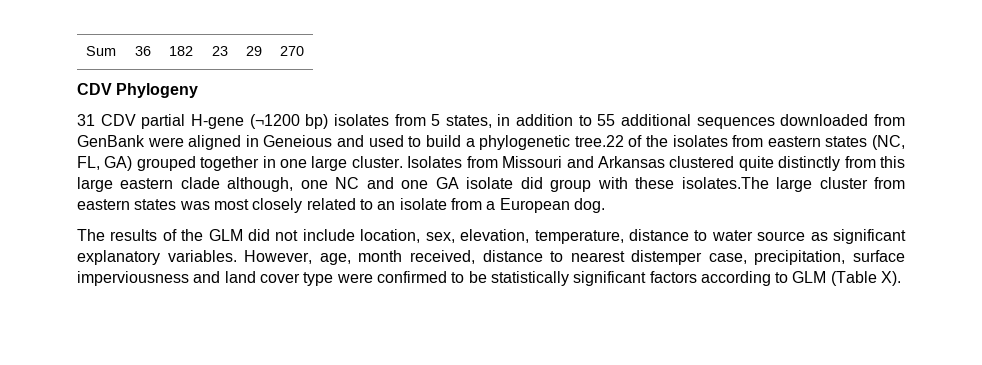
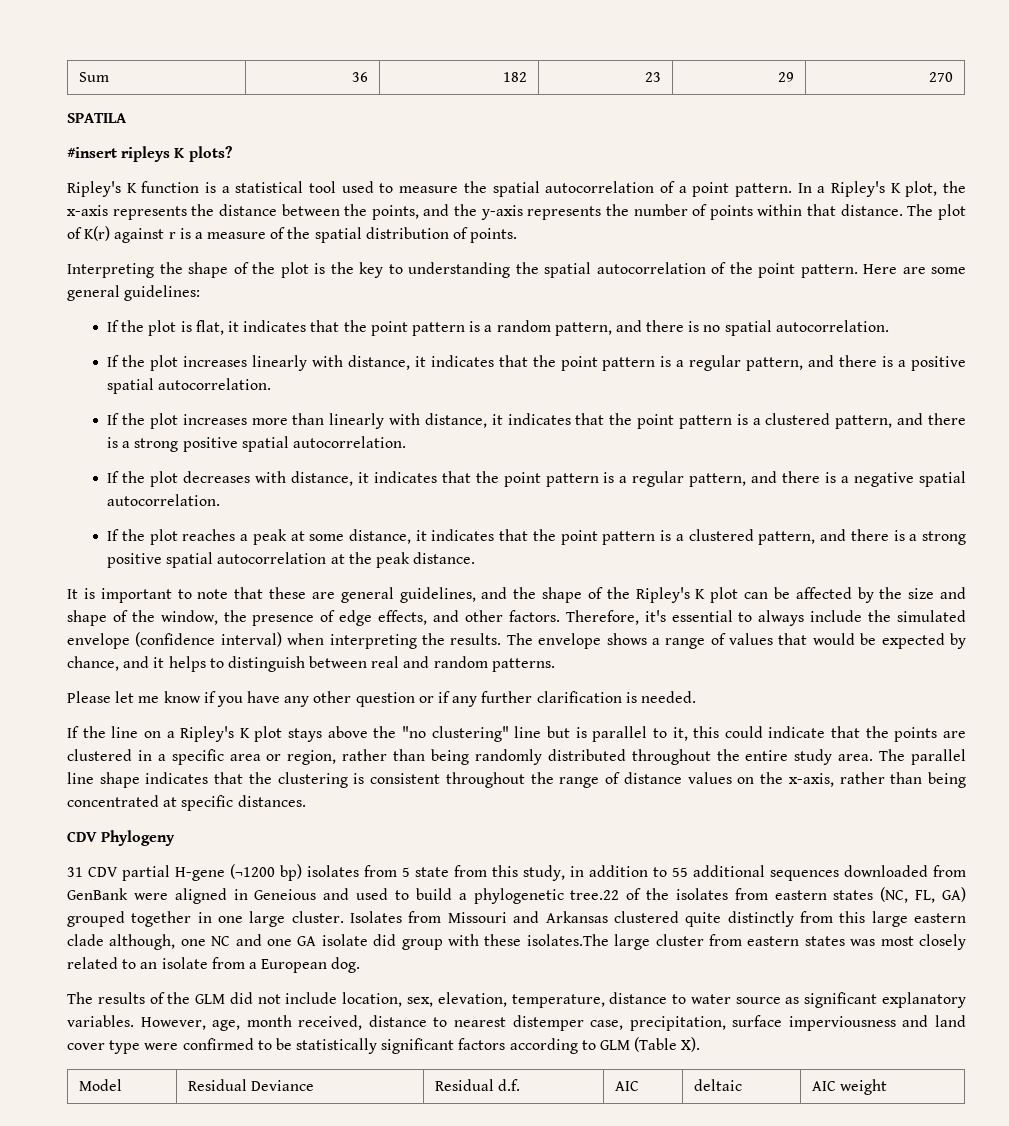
+ SPATILA
+ #insert ripleys K plots?
+ Ripley's K function is a statistical tool used to measure the spatial autocorrelation of a point pattern. In a Ripley's K plot, the x-axis represents the distance between the points, and the y-axis represents the number of points within that distance. The plot of K(r) against r is a measure of the spatial distribution of points.
+ Interpreting the shape of the plot is the key to understanding the spatial autocorrelation of the point pattern. Here are some general guidelines:
+ If the plot is flat, it indicates that the point pattern is a random pattern, and there is no spatial autocorrelation.
+ If the plot increases linearly with distance, it indicates that the point pattern is a regular pattern, and there is a positive spatial autocorrelation.
+ If the plot increases more than linearly with distance, it indicates that the point pattern is a clustered pattern, and there is a strong positive spatial autocorrelation.
+ If the plot decreases with distance, it indicates that the point pattern is a regular pattern, and there is a negative spatial autocorrelation.
+ If the plot reaches a peak at some distance, it indicates that the point pattern is a clustered pattern, and there is a strong positive spatial autocorrelation at the peak distance.
+ It is important to note that these are general guidelines, and the shape of the Ripley's K plot can be affected by the size and shape of the window, the presence of edge effects, and other factors. Therefore, it's essential to always include the simulated envelope (confidence interval) when interpreting the results. The envelope shows a range of values that would be expected by chance, and it helps to distinguish between real and random patterns.
+ Please let me know if you have any other question or if any further clarification is needed.
+ If the line on a Ripley's K plot stays above the "no clustering" line but is parallel to it, this could indicate that the points are clustered in a specific area or region, rather than being randomly distributed throughout the entire study area. The parallel line shape indicates that the clustering is consistent throughout the range of distance values on the x-axis, rather than being concentrated at specific distances.
- 31 CDV partial H-gene (¬1200 bp) isolates from 5 states, in addition to 55 additional sequences downloaded from GenBank were aligned in Geneious and used to build a phylogenetic tree.22 of the isolates from eastern states (NC, FL, GA) grouped together in one large cluster.
+ 31 CDV partial H-gene (¬1200 bp) isolates from 5 state from this study, in addition to 55 additional sequences downloaded from GenBank were aligned in Geneious and used to build a phylogenetic tree.22 of the isolates from eastern states (NC, FL, GA) grouped together in one large cluster.
+ Model | Residual Deviance | Residual d.f. | AIC | deltaic | AIC weight

